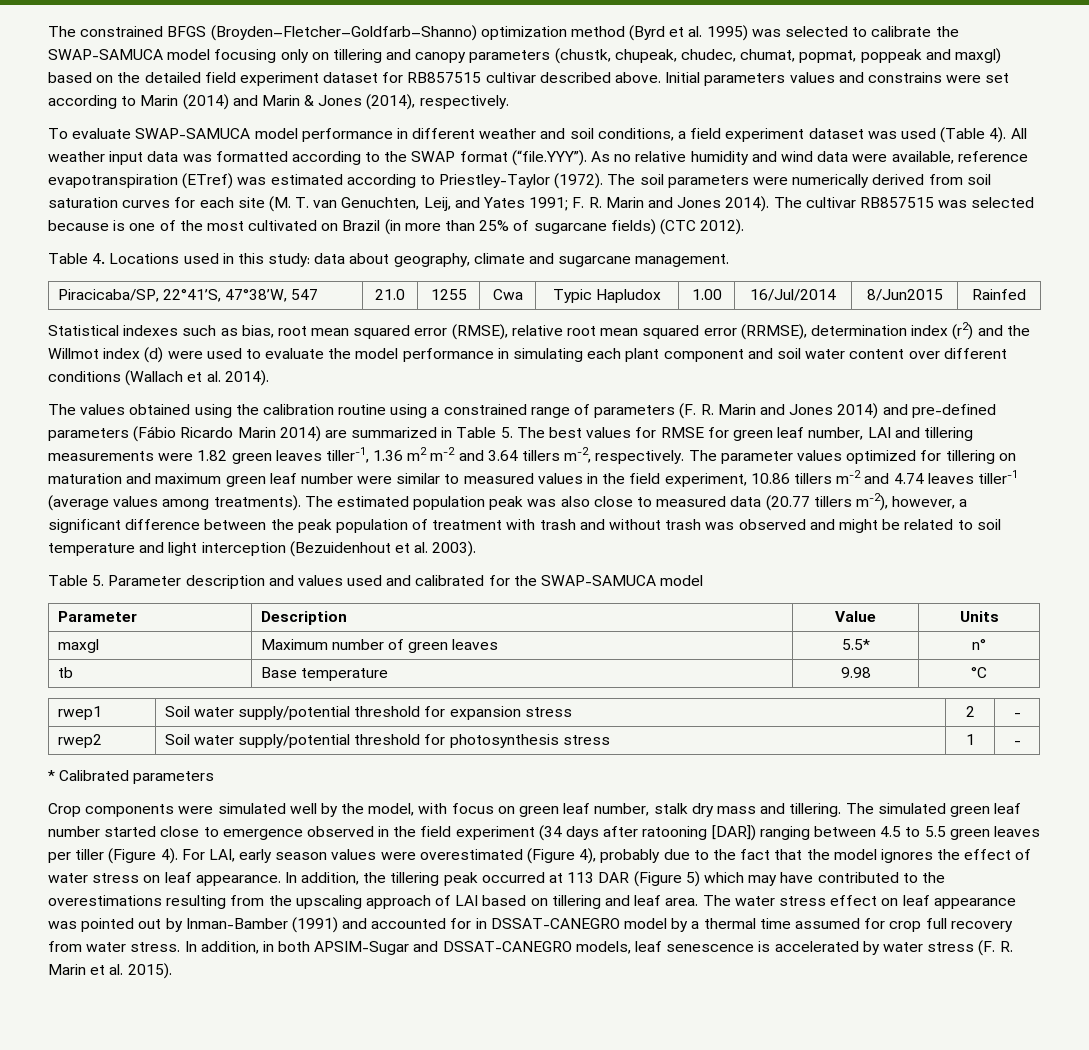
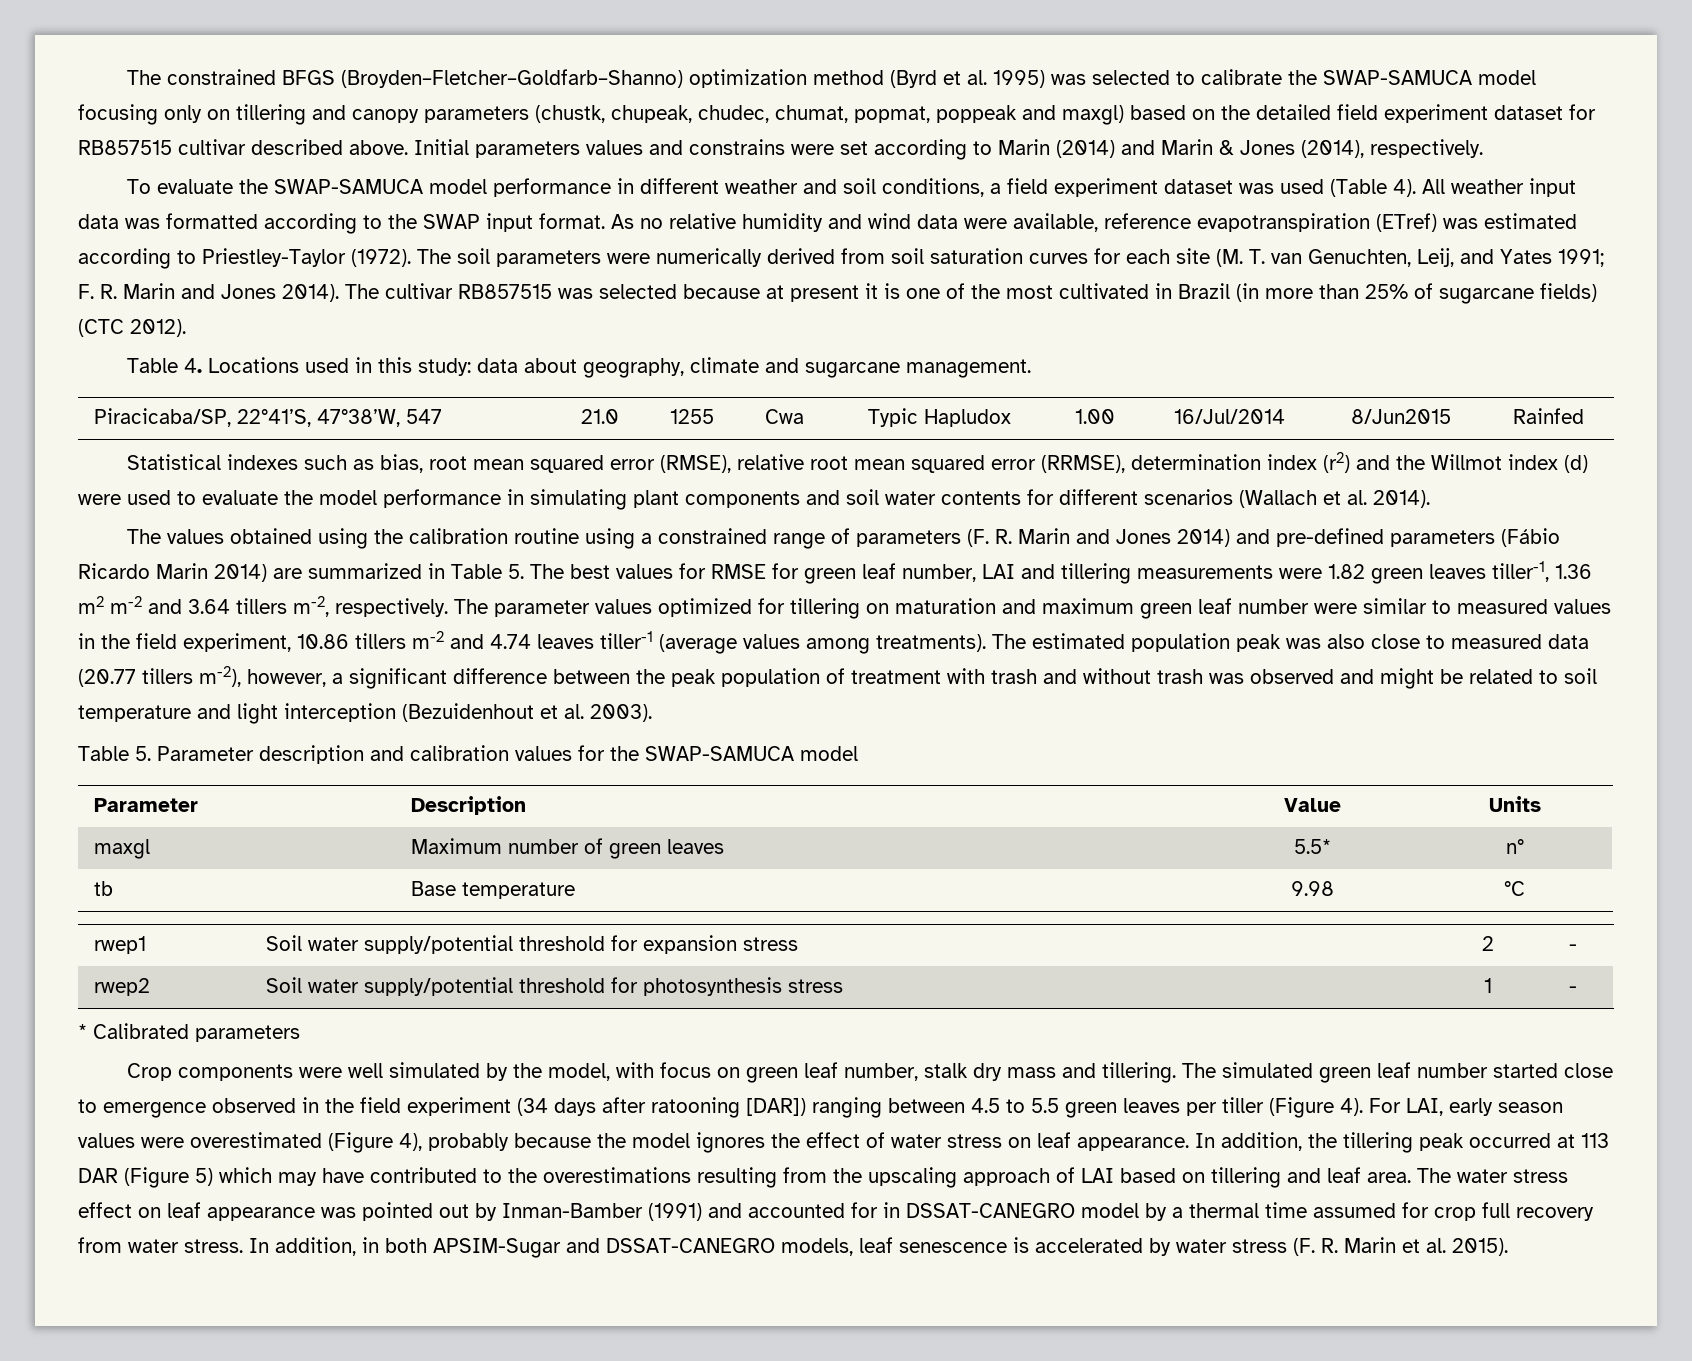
- To evaluate SWAP-SAMUCA model performance in different weather and soil conditions, a field experiment dataset was used (Table 4).
+ To evaluate the SWAP-SAMUCA model performance in different weather and soil conditions, a field experiment dataset was used (Table 4).
- All weather input data was formatted according to the SWAP format (“file.YYY”). As no relative humidity and wind data were available, reference evapotranspiration (ETref) was estimated according to Priestley-Taylor (1972).
+ All weather input data was formatted according to the SWAP input format. As no relative humidity and wind data were available, reference evapotranspiration (ETref) was estimated according to Priestley-Taylor (1972).
- The cultivar RB857515 was selected because is one of the most cultivated on Brazil (in more than 25% of sugarcane fields) (CTC 2012).
+ The cultivar RB857515 was selected because at present it is one of the most cultivated in Brazil (in more than 25% of sugarcane fields) (CTC 2012).
- Statistical indexes such as bias, root mean squared error (RMSE), relative root mean squared error (RRMSE), determination index (r2) and the Willmot index (d) were used to evaluate the model performance in simulating each plant component and soil water content over different conditions (Wallach et al. 2014).
+ Statistical indexes such as bias, root mean squared error (RMSE), relative root mean squared error (RRMSE), determination index (r2) and the Willmot index (d) were used to evaluate the model performance in simulating plant components and soil water contents for different scenarios (Wallach et al. 2014).
- Table 5. Parameter description and values used and calibrated for the SWAP-SAMUCA model
+ Table 5. Parameter description and calibration values for the SWAP-SAMUCA model
- Crop components were simulated well by the model, with focus on green leaf number, stalk dry mass and tillering.
+ Crop components were well simulated by the model, with focus on green leaf number, stalk dry mass and tillering.
- For LAI, early season values were overestimated (Figure 4), probably due to the fact that the model ignores the effect of water stress on leaf appearance.
+ For LAI, early season values were overestimated (Figure 4), probably because the model ignores the effect of water stress on leaf appearance.

